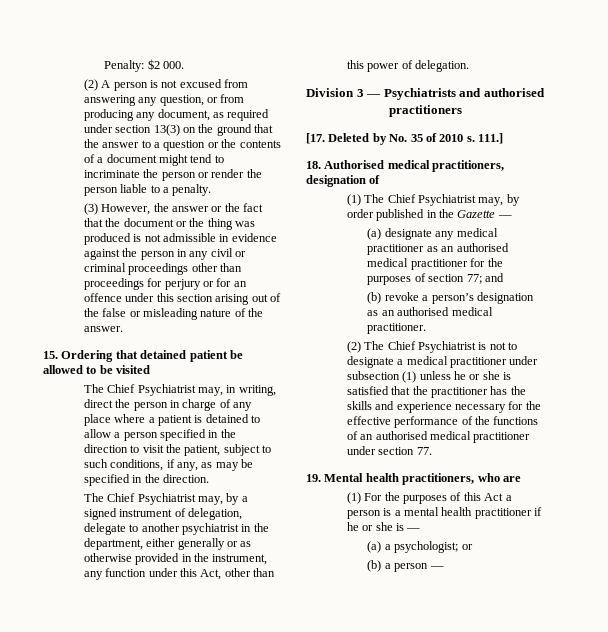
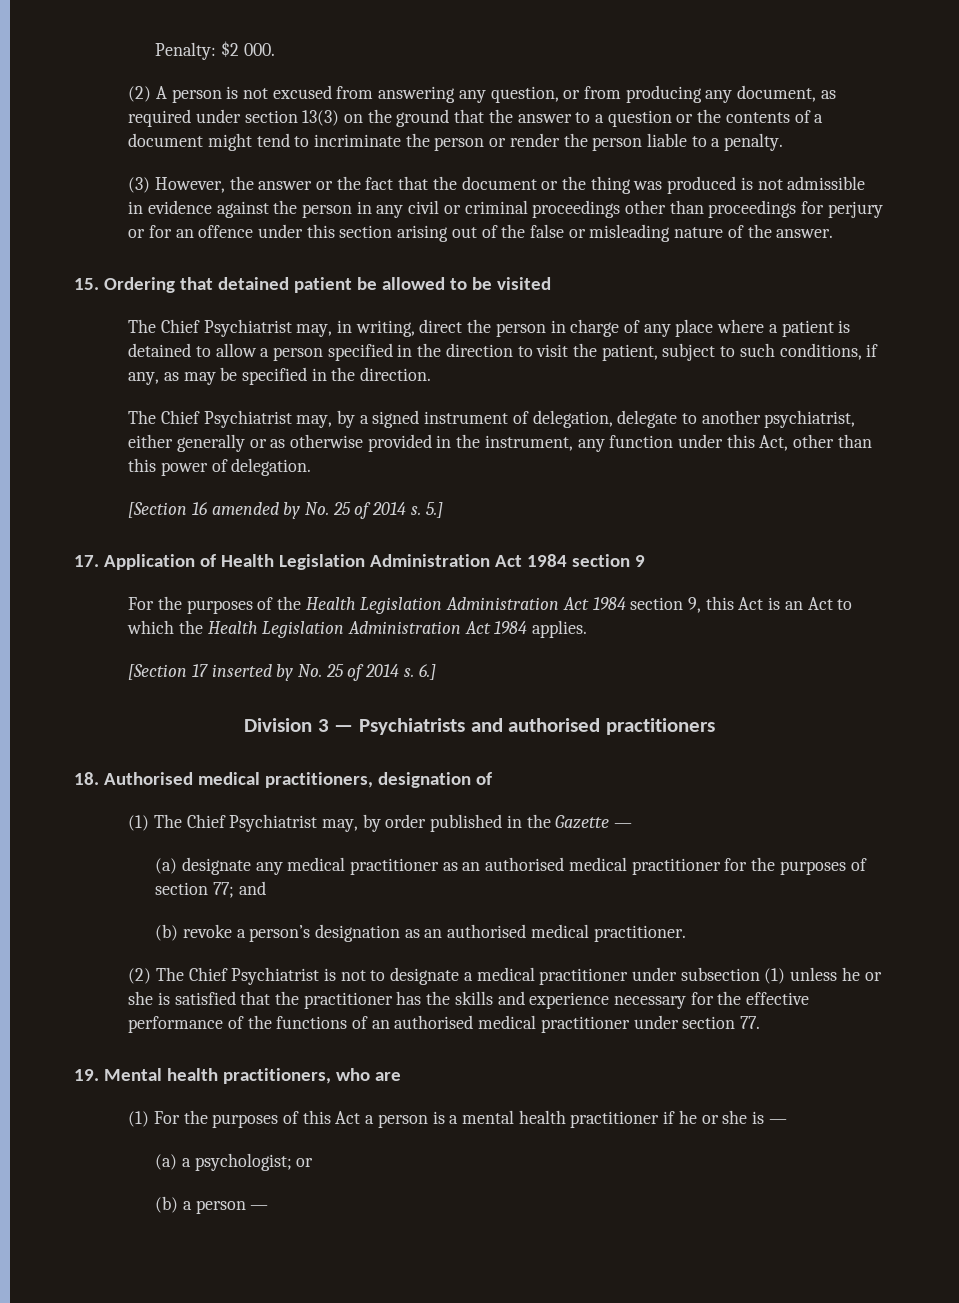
- The Chief Psychiatrist may, by a signed instrument of delegation, delegate to another psychiatrist in the department, either generally or as otherwise provided in the instrument, any function under this Act, other than this power of delegation.
+ The Chief Psychiatrist may, by a signed instrument of delegation, delegate to another psychiatrist, either generally or as otherwise provided in the instrument, any function under this Act, other than this power of delegation.
+ [Section 16 amended by No. 25 of 2014 s. 5.]
+ 17. Application of Health Legislation Administration Act 1984 section 9
+ For the purposes of the Health Legislation Administration Act 1984 section 9, this Act is an Act to which the Health Legislation Administration Act 1984 applies.
+ [Section 17 inserted by No. 25 of 2014 s. 6.]
- [17. Deleted by No. 35 of 2010 s. 111.]

